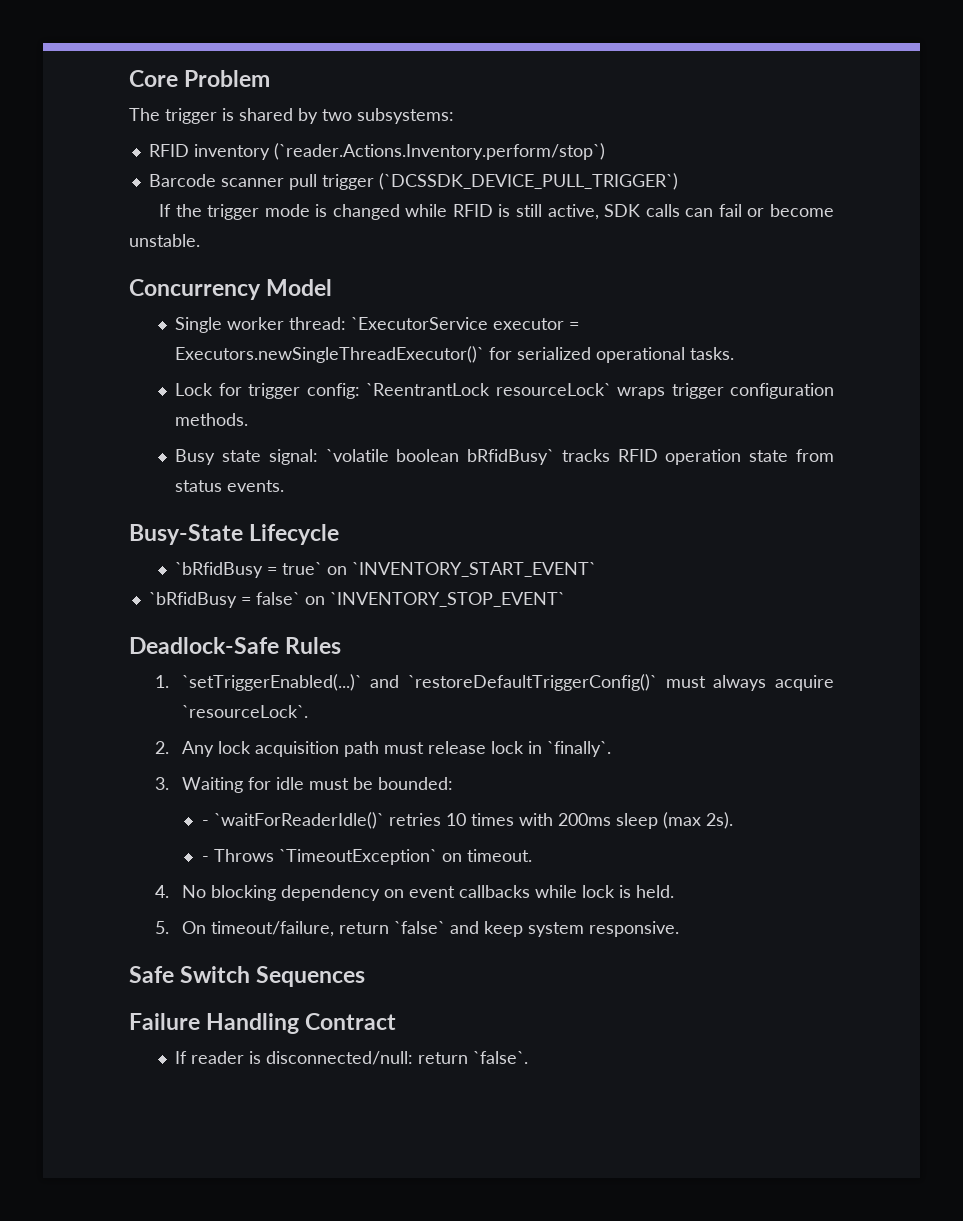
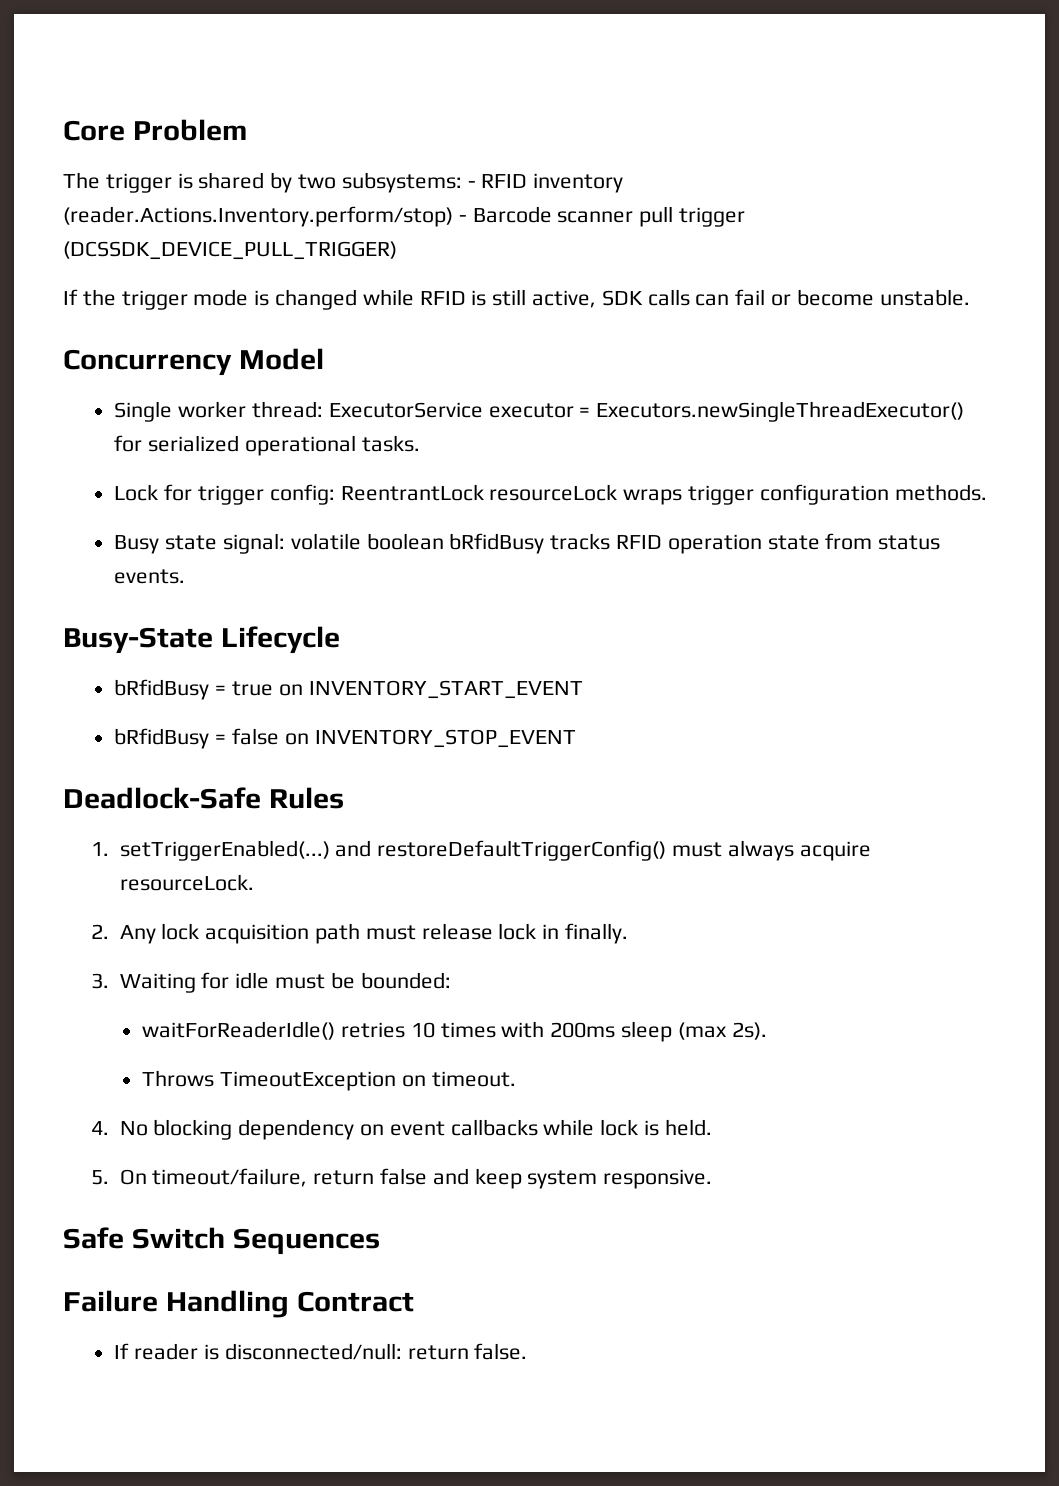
- The trigger is shared by two subsystems:
- RFID inventory (`reader.Actions.Inventory.perform/stop`)
- Barcode scanner pull trigger (`DCSSDK_DEVICE_PULL_TRIGGER`)
+ The trigger is shared by two subsystems: - RFID inventory (reader.Actions.Inventory.perform/stop) - Barcode scanner pull trigger (DCSSDK_DEVICE_PULL_TRIGGER)
- Single worker thread: `ExecutorService executor = Executors.newSingleThreadExecutor()` for serialized operational tasks.
+ Single worker thread: ExecutorService executor = Executors.newSingleThreadExecutor() for serialized operational tasks.
- Lock for trigger config: `ReentrantLock resourceLock` wraps trigger configuration methods.
+ Lock for trigger config: ReentrantLock resourceLock wraps trigger configuration methods.
- Busy state signal: `volatile boolean bRfidBusy` tracks RFID operation state from status events.
+ Busy state signal: volatile boolean bRfidBusy tracks RFID operation state from status events.
- `bRfidBusy = true` on `INVENTORY_START_EVENT`
- `bRfidBusy = false` on `INVENTORY_STOP_EVENT`
+ bRfidBusy = true on INVENTORY_START_EVENT
+ bRfidBusy = false on INVENTORY_STOP_EVENT
- 1. `setTriggerEnabled(...)` and `restoreDefaultTriggerConfig()` must always acquire `resourceLock`.
+ 1. setTriggerEnabled(...) and restoreDefaultTriggerConfig() must always acquire resourceLock.
- 2. Any lock acquisition path must release lock in `finally`.
+ 2. Any lock acquisition path must release lock in finally.
- - `waitForReaderIdle()` retries 10 times with 200ms sleep (max 2s).
+ waitForReaderIdle() retries 10 times with 200ms sleep (max 2s).
- - Throws `TimeoutException` on timeout.
+ Throws TimeoutException on timeout.
- 5. On timeout/failure, return `false` and keep system responsive.
+ 5. On timeout/failure, return false and keep system responsive.
- If reader is disconnected/null: return `false`.
+ If reader is disconnected/null: return false.

